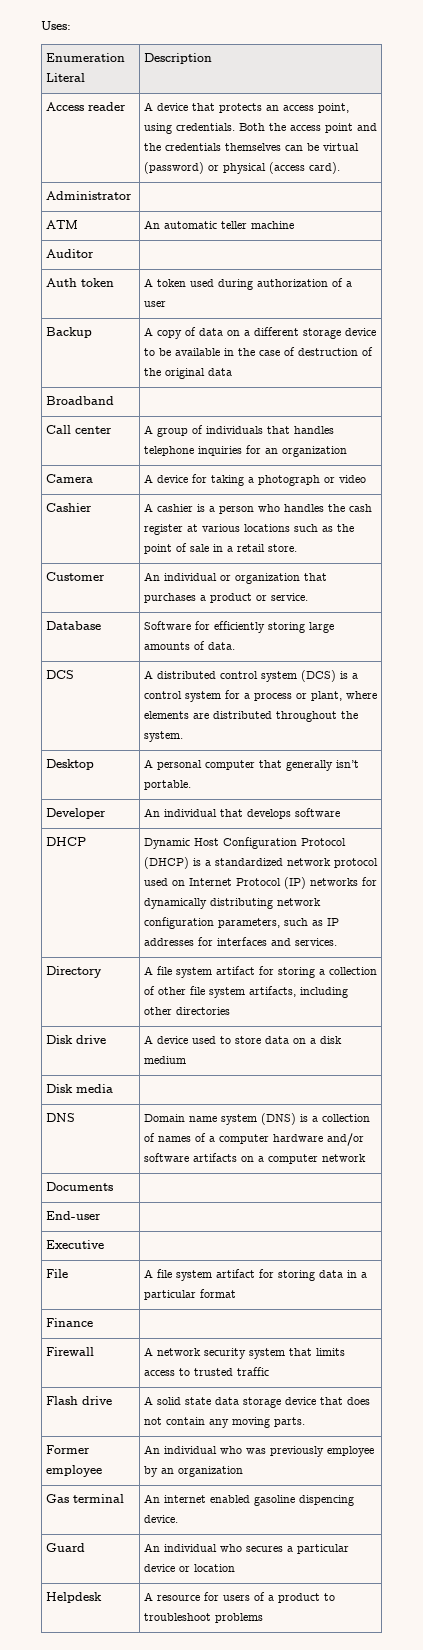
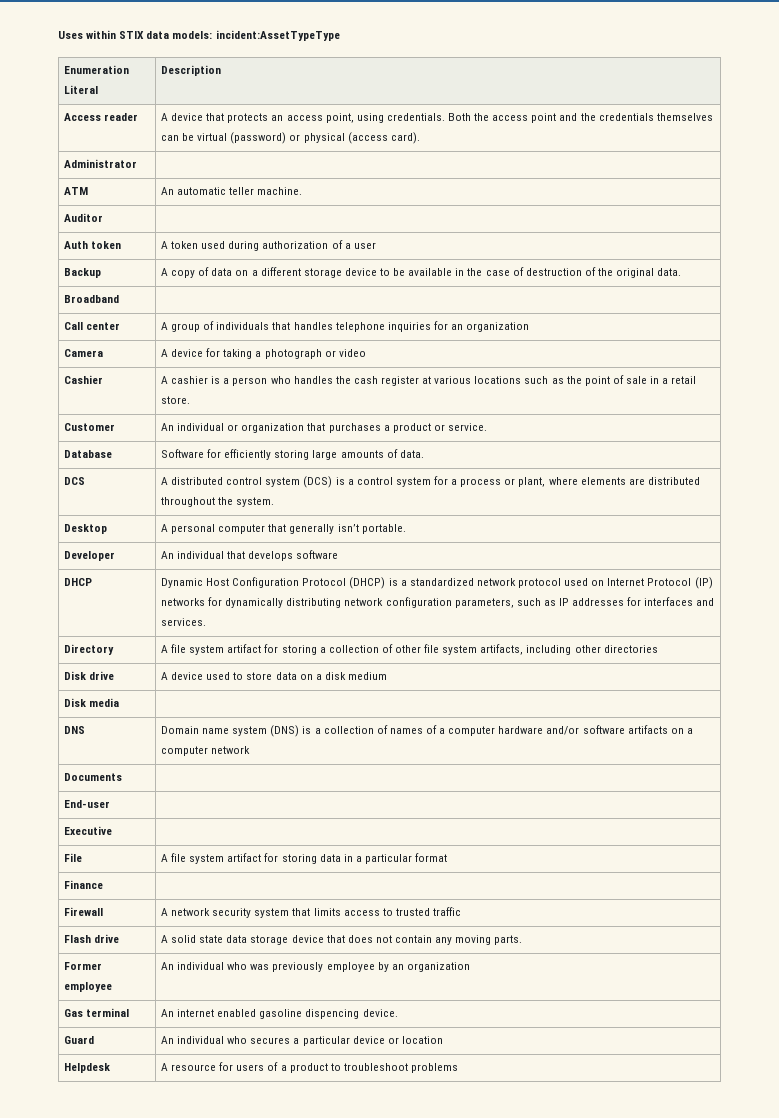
- Uses:
+ Uses within STIX data models: incident:AssetTypeType
- ATM | An automatic teller machine
+ ATM | An automatic teller machine.
- Backup | A copy of data on a different storage device to be available in the case of destruction of the original data
+ Backup | A copy of data on a different storage device to be available in the case of destruction of the original data.

